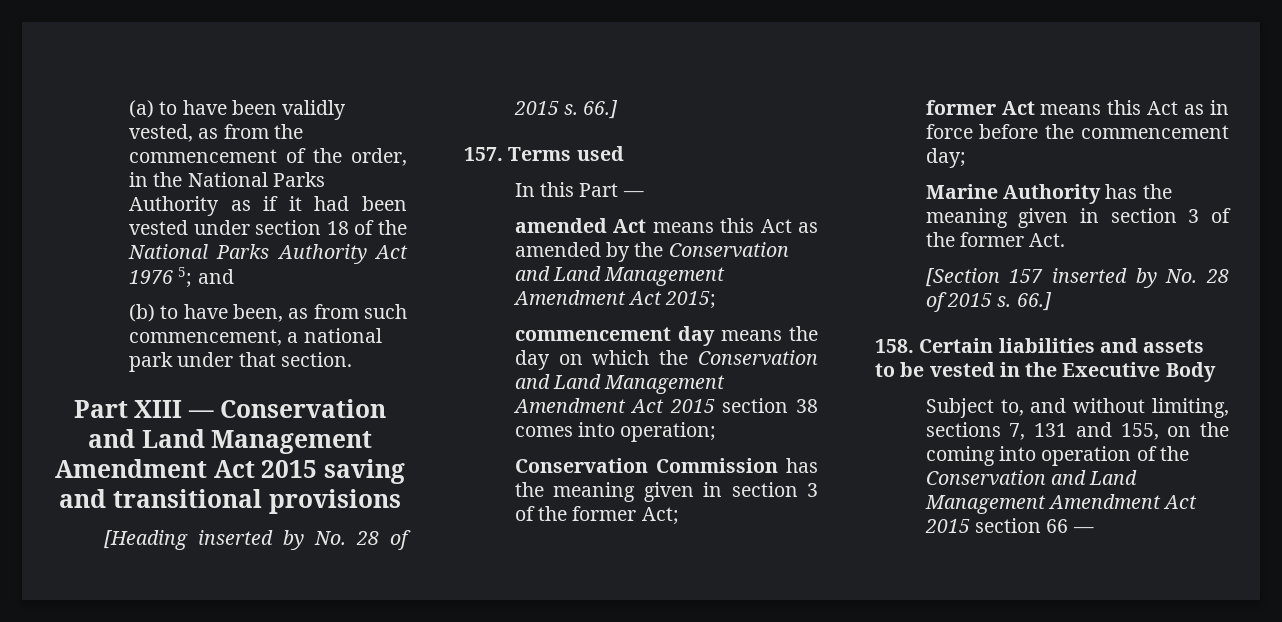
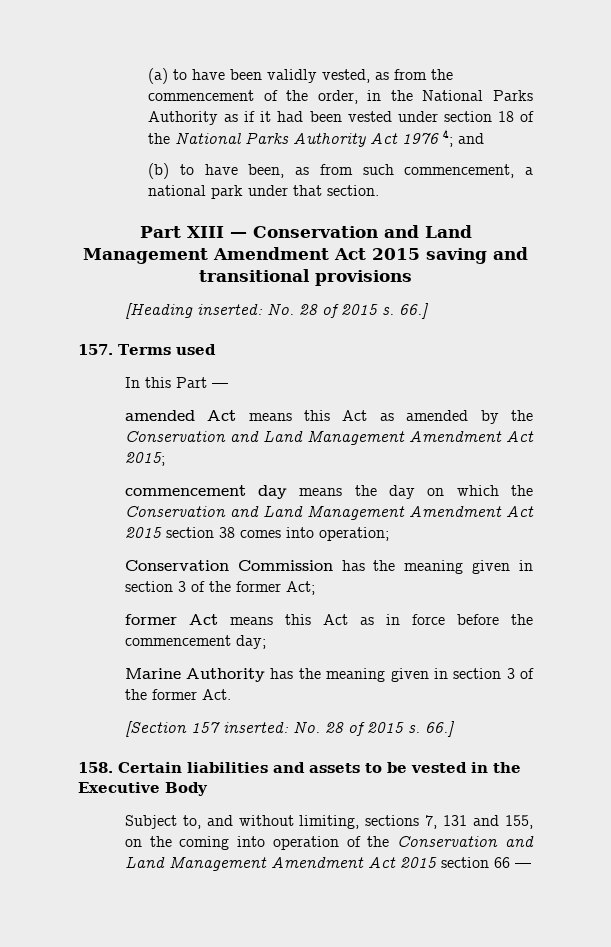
- (a) to have been validly vested, as from the commencement of the order, in the National Parks Authority as if it had been vested under section 18 of the National Parks Authority Act 1976 5; and
+ (a) to have been validly vested, as from the commencement of the order, in the National Parks Authority as if it had been vested under section 18 of the National Parks Authority Act 1976 4; and
- [Heading inserted by No. 28 of 2015 s.
+ [Heading inserted: No. 28 of 2015 s.
- [Section 157 inserted by No. 28 of 2015 s.
+ [Section 157 inserted: No. 28 of 2015 s.

